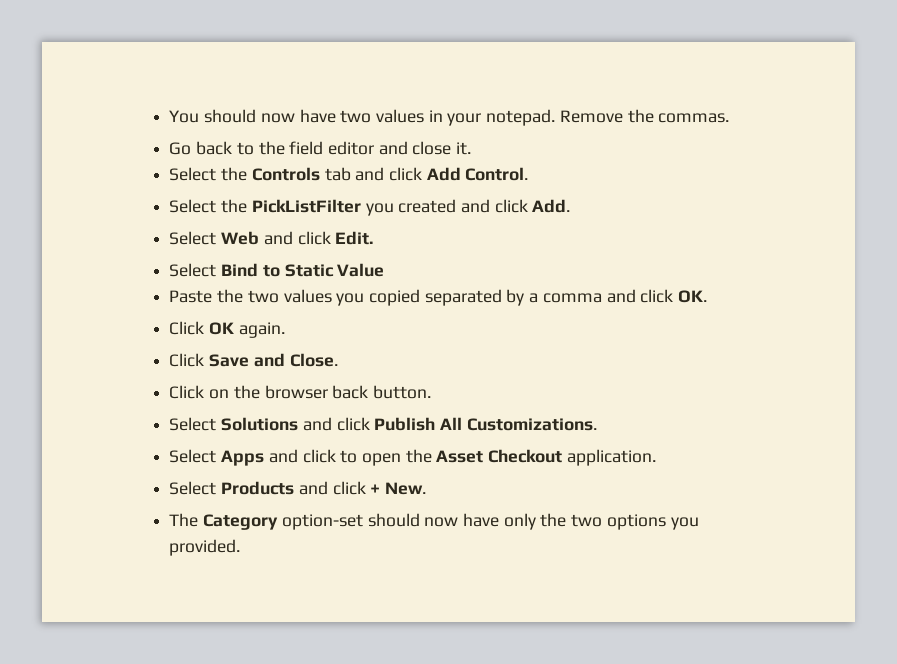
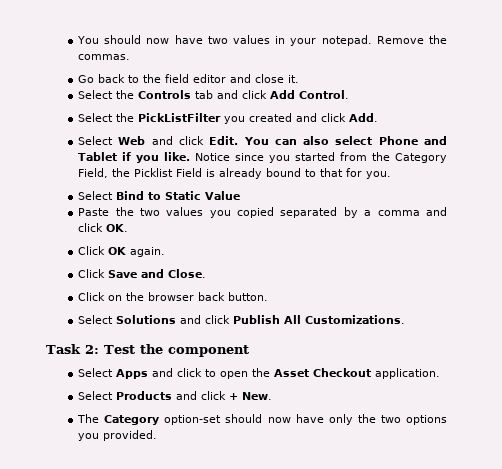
+ You can also select Phone and Tablet if you like. Notice since you started from the Category Field, the Picklist Field is already bound to that for you.
+ Task 2: Test the component

